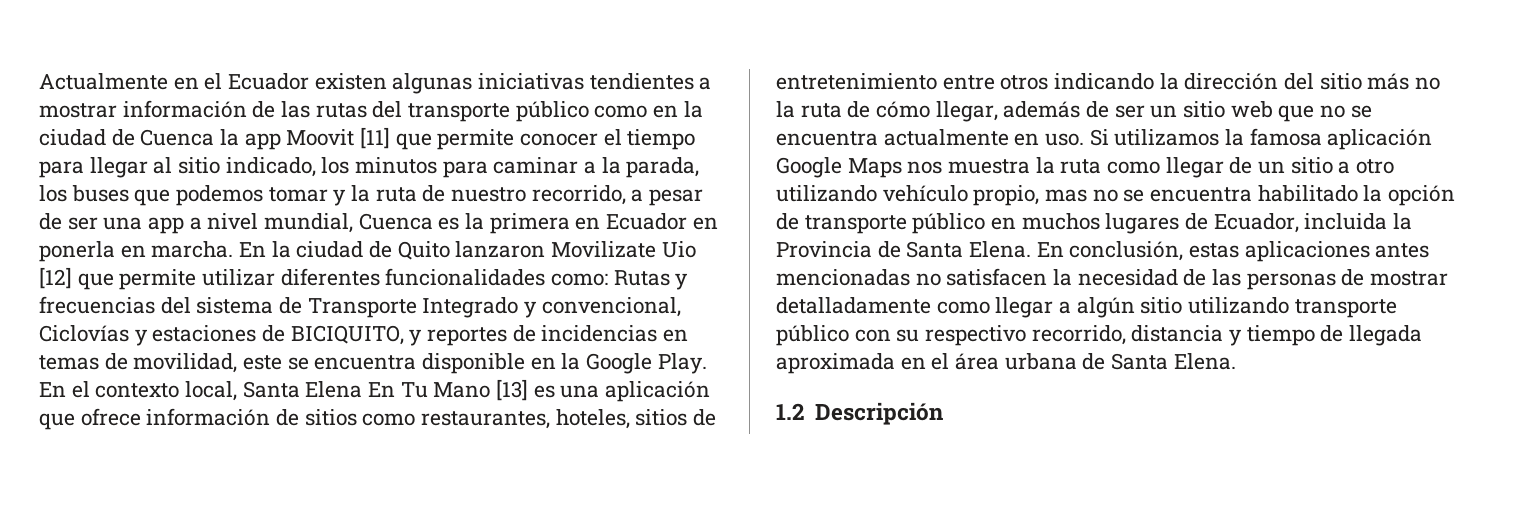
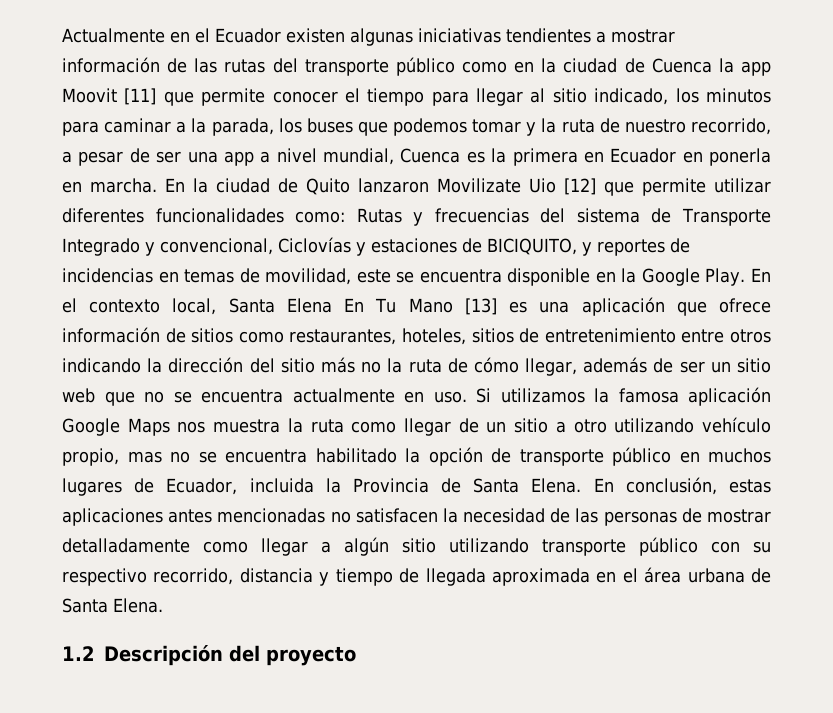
- 1.2 Descripción
+ 1.2 Descripción del proyecto

